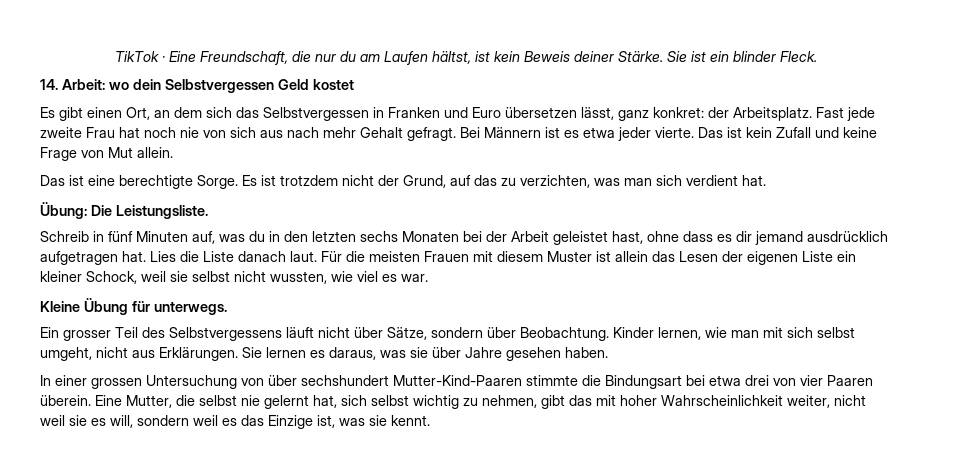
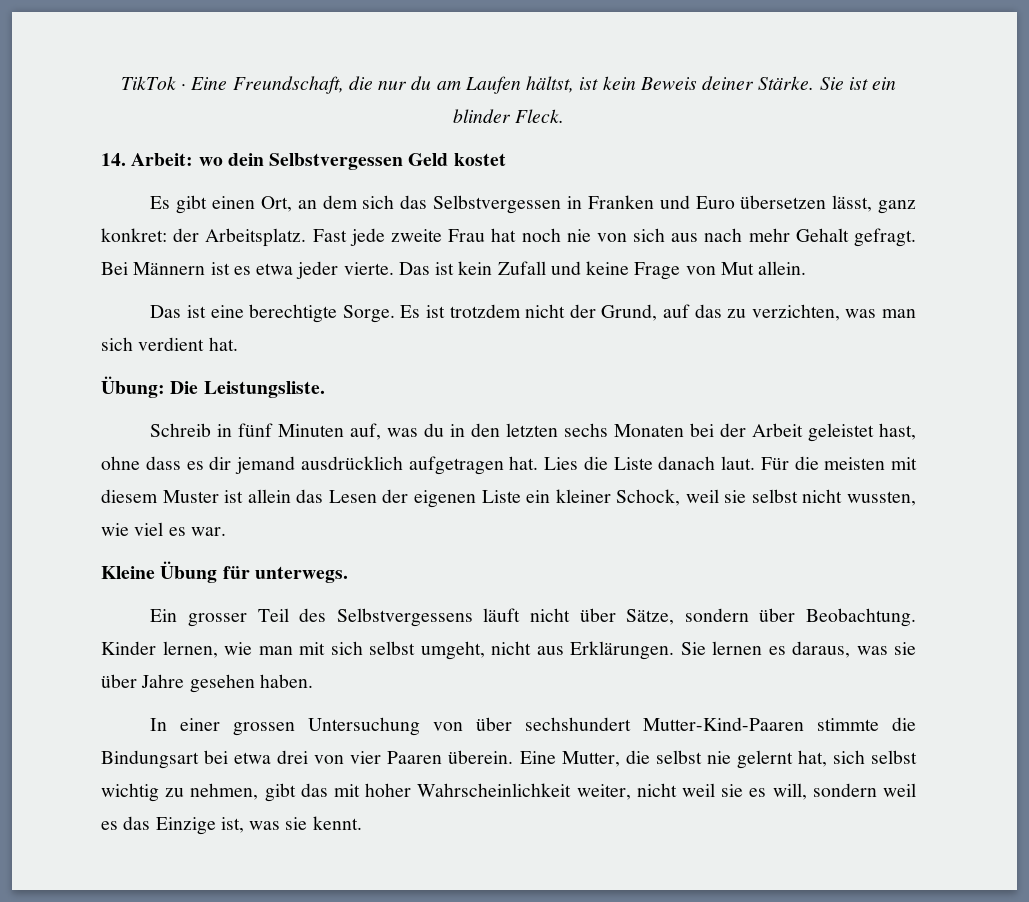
- Für die meisten Frauen mit diesem Muster ist allein das Lesen der eigenen Liste ein kleiner Schock, weil sie selbst nicht wussten, wie viel es war.
+ Für die meisten mit diesem Muster ist allein das Lesen der eigenen Liste ein kleiner Schock, weil sie selbst nicht wussten, wie viel es war.

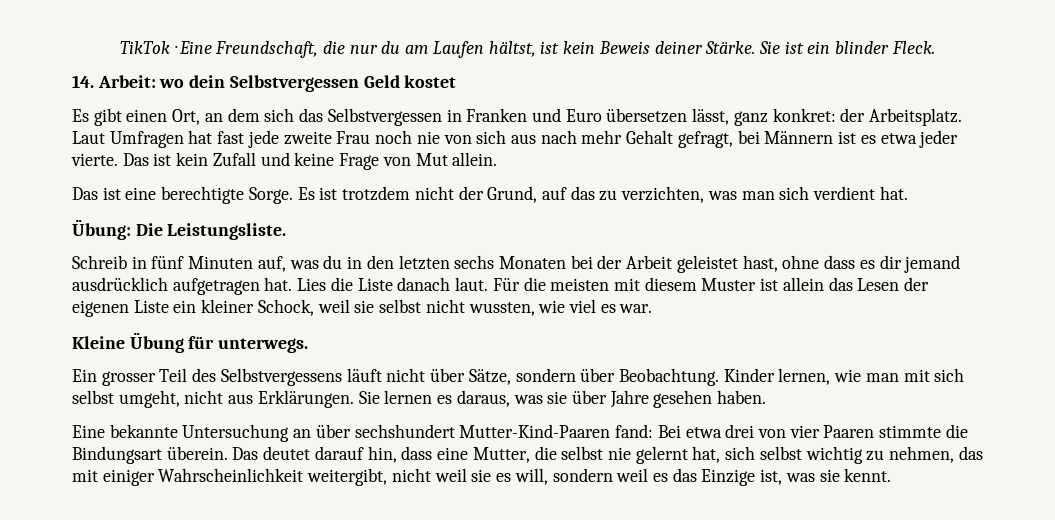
- Fast jede zweite Frau hat noch nie von sich aus nach mehr Gehalt gefragt. Bei Männern ist es etwa jeder vierte.
+ Laut Umfragen hat fast jede zweite Frau noch nie von sich aus nach mehr Gehalt gefragt, bei Männern ist es etwa jeder vierte.
- In einer grossen Untersuchung von über sechshundert Mutter-Kind-Paaren stimmte die Bindungsart bei etwa drei von vier Paaren überein. Eine Mutter, die selbst nie gelernt hat, sich selbst wichtig zu nehmen, gibt das mit hoher Wahrscheinlichkeit weiter, nicht weil sie es will, sondern weil es das Einzige ist, was sie kennt.
+ Eine bekannte Untersuchung an über sechshundert Mutter-Kind-Paaren fand: Bei etwa drei von vier Paaren stimmte die Bindungsart überein. Das deutet darauf hin, dass eine Mutter, die selbst nie gelernt hat, sich selbst wichtig zu nehmen, das mit einiger Wahrscheinlichkeit weitergibt, nicht weil sie es will, sondern weil es das Einzige ist, was sie kennt.

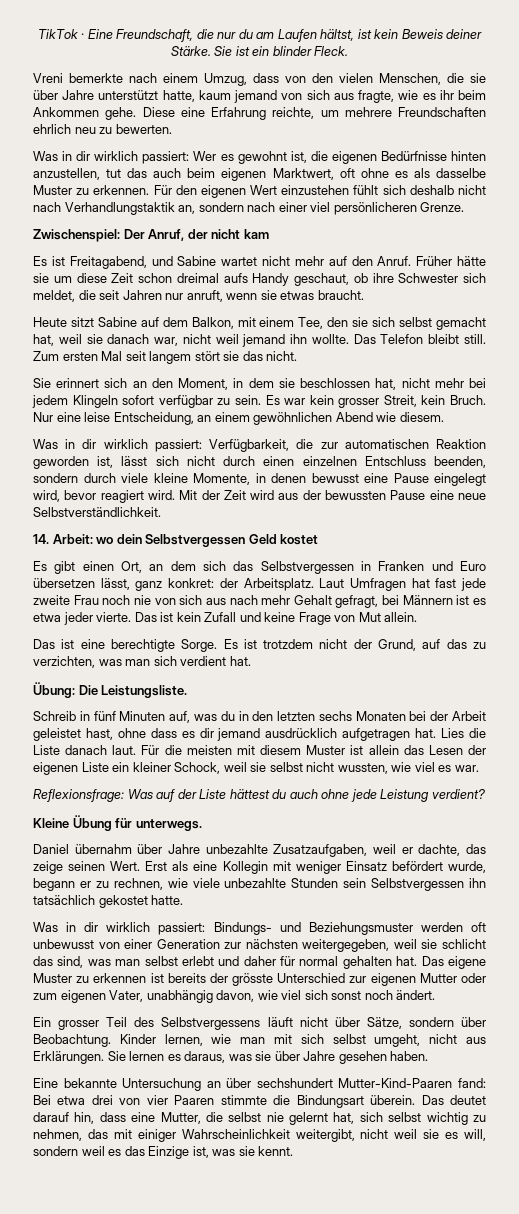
+ Vreni bemerkte nach einem Umzug, dass von den vielen Menschen, die sie über Jahre unterstützt hatte, kaum jemand von sich aus fragte, wie es ihr beim Ankommen gehe. Diese eine Erfahrung reichte, um mehrere Freundschaften ehrlich neu zu bewerten.
+ Was in dir wirklich passiert: Wer es gewohnt ist, die eigenen Bedürfnisse hinten anzustellen, tut das auch beim eigenen Marktwert, oft ohne es als dasselbe Muster zu erkennen. Für den eigenen Wert einzustehen fühlt sich deshalb nicht nach Verhandlungstaktik an, sondern nach einer viel persönlicheren Grenze.
+ Zwischenspiel: Der Anruf, der nicht kam
+ Es ist Freitagabend, und Sabine wartet nicht mehr auf den Anruf. Früher hätte sie um diese Zeit schon dreimal aufs Handy geschaut, ob ihre Schwester sich meldet, die seit Jahren nur anruft, wenn sie etwas braucht.
+ Heute sitzt Sabine auf dem Balkon, mit einem Tee, den sie sich selbst gemacht hat, weil sie danach war, nicht weil jemand ihn wollte. Das Telefon bleibt still. Zum ersten Mal seit langem stört sie das nicht.
+ Sie erinnert sich an den Moment, in dem sie beschlossen hat, nicht mehr bei jedem Klingeln sofort verfügbar zu sein. Es war kein grosser Streit, kein Bruch. Nur eine leise Entscheidung, an einem gewöhnlichen Abend wie diesem.
+ Was in dir wirklich passiert: Verfügbarkeit, die zur automatischen Reaktion geworden ist, lässt sich nicht durch einen einzelnen Entschluss beenden, sondern durch viele kleine Momente, in denen bewusst eine Pause eingelegt wird, bevor reagiert wird. Mit der Zeit wird aus der bewussten Pause eine neue Selbstverständlichkeit.
+ Reflexionsfrage: Was auf der Liste hättest du auch ohne jede Leistung verdient?
  Kleine Übung für unterwegs.
+ Daniel übernahm über Jahre unbezahlte Zusatzaufgaben, weil er dachte, das zeige seinen Wert. Erst als eine Kollegin mit weniger Einsatz befördert wurde, begann er zu rechnen, wie viele unbezahlte Stunden sein Selbstvergessen ihn tatsächlich gekostet hatte.
+ Was in dir wirklich passiert: Bindungs- und Beziehungsmuster werden oft unbewusst von einer Generation zur nächsten weitergegeben, weil sie schlicht das sind, was man selbst erlebt und daher für normal gehalten hat. Das eigene Muster zu erkennen ist bereits der grösste Unterschied zur eigenen Mutter oder zum eigenen Vater, unabhängig davon, wie viel sich sonst noch ändert.

